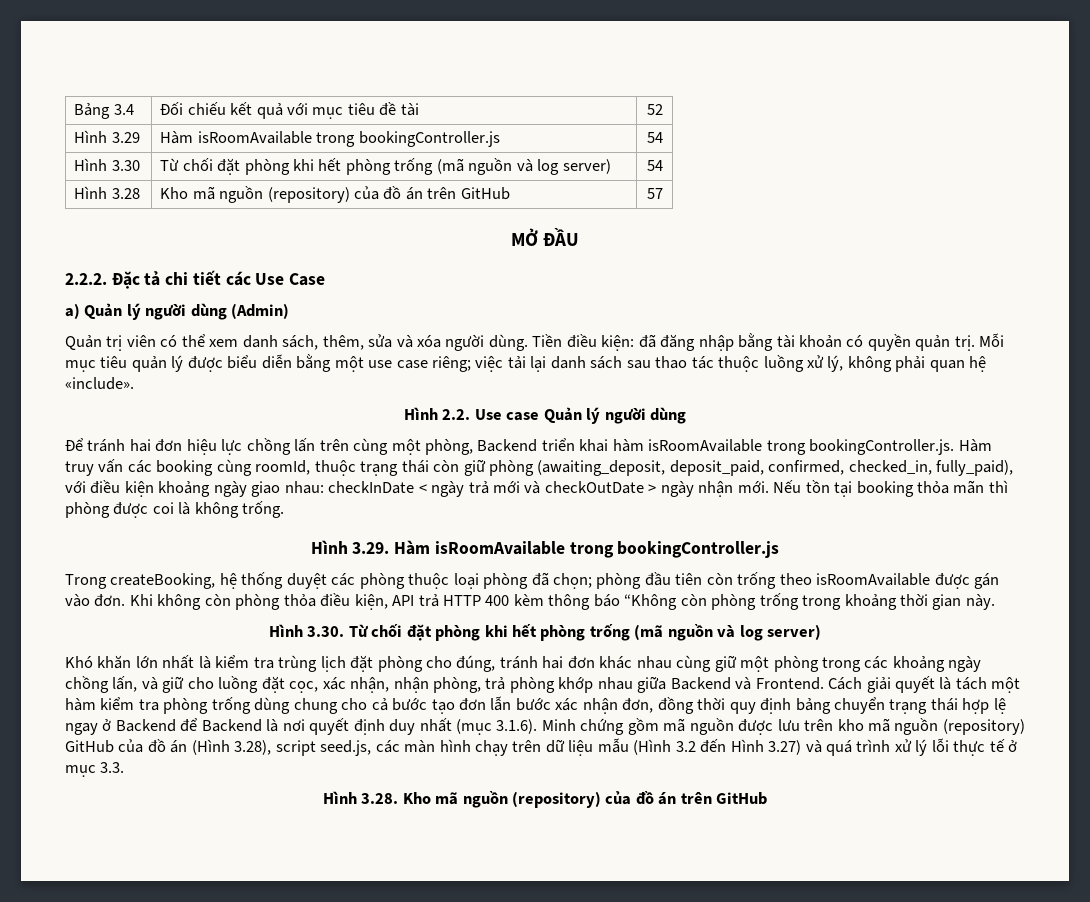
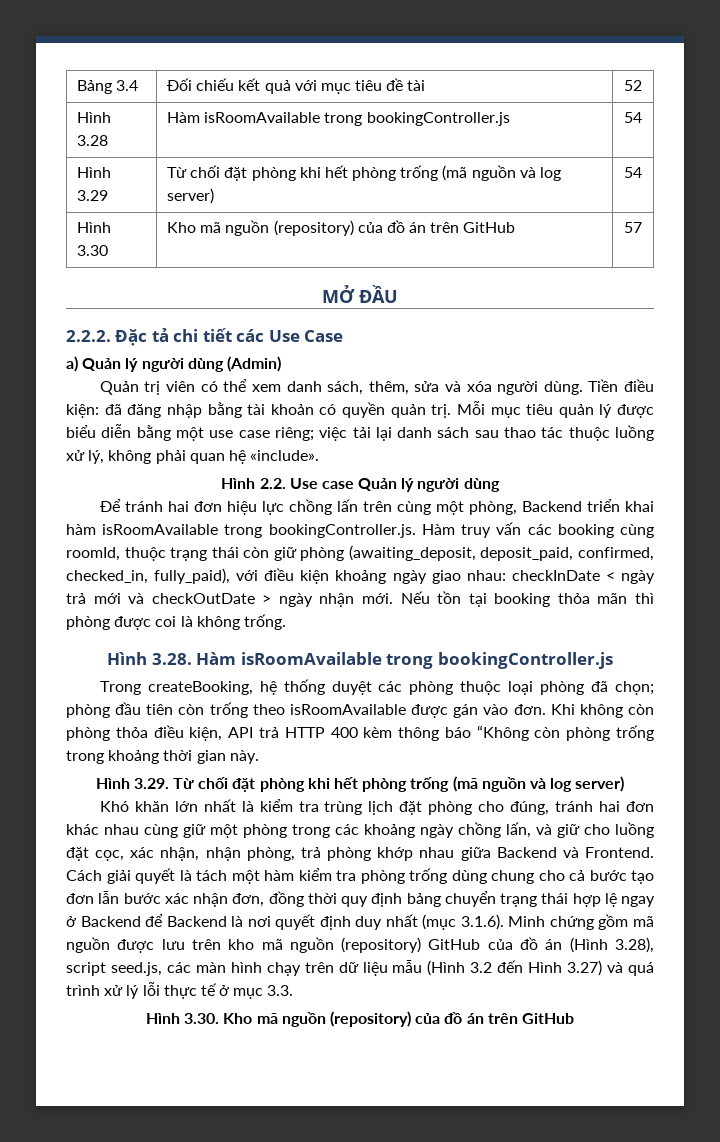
- Hình 3.29 | Hàm isRoomAvailable trong bookingController.js | 54
+ Hình 3.28 | Hàm isRoomAvailable trong bookingController.js | 54
- Hình 3.30 | Từ chối đặt phòng khi hết phòng trống (mã nguồn và log server) | 54
+ Hình 3.29 | Từ chối đặt phòng khi hết phòng trống (mã nguồn và log server) | 54
- Hình 3.28 | Kho mã nguồn (repository) của đồ án trên GitHub | 57
+ Hình 3.30 | Kho mã nguồn (repository) của đồ án trên GitHub | 57
- Hình 3.29. Hàm isRoomAvailable trong bookingController.js
+ Hình 3.28. Hàm isRoomAvailable trong bookingController.js
- Hình 3.30. Từ chối đặt phòng khi hết phòng trống (mã nguồn và log server)
+ Hình 3.29. Từ chối đặt phòng khi hết phòng trống (mã nguồn và log server)
- Hình 3.28. Kho mã nguồn (repository) của đồ án trên GitHub
+ Hình 3.30. Kho mã nguồn (repository) của đồ án trên GitHub

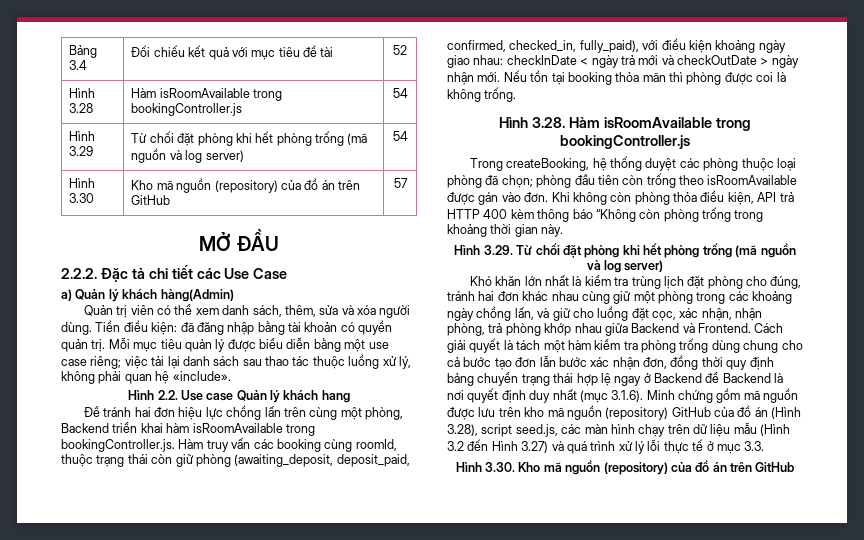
- a) Quản lý người dùng (Admin)
+ a) Quản lý khách hàng(Admin)
- Hình 2.2. Use case Quản lý người dùng
+ Hình 2.2. Use case Quản lý khách hang

